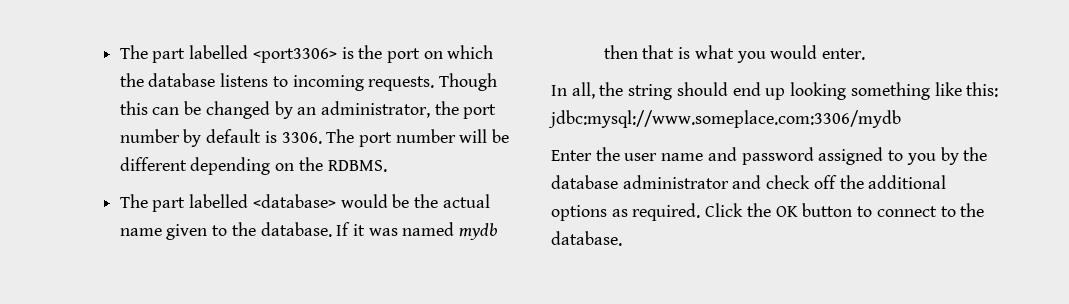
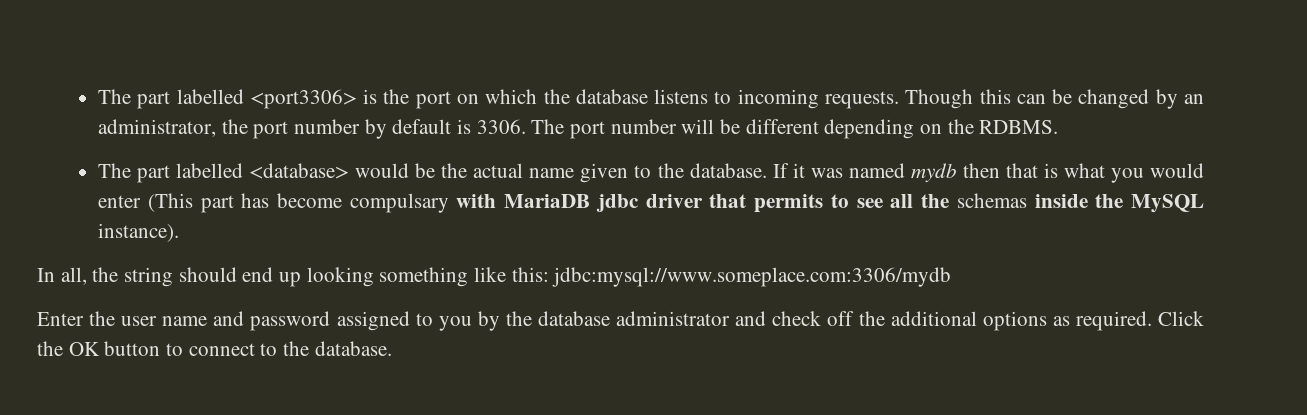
- If it was named mydb then that is what you would enter.
+ If it was named mydb then that is what you would enter (This part has become compulsary with MariaDB jdbc driver that permits to see all the schemas inside the MySQL instance).

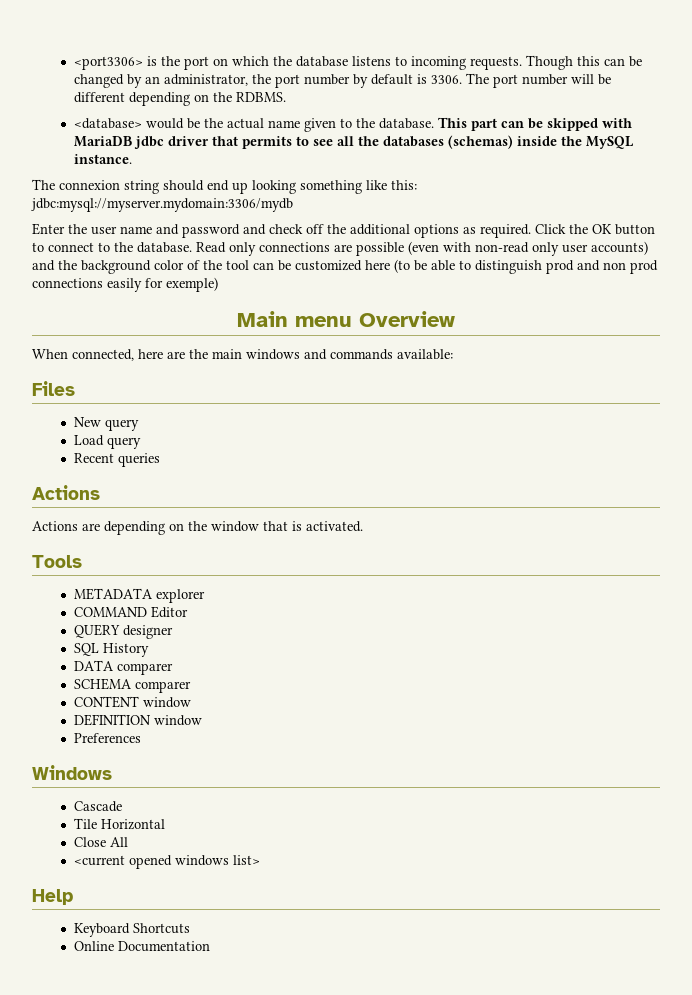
- The part labelled <port3306> is the port on which the database listens to incoming requests.
+ <port3306> is the port on which the database listens to incoming requests.
- The part labelled <database> would be the actual name given to the database.
+ <database> would be the actual name given to the database.
- If it was named mydb then that is what you would enter (This part has become compulsary with MariaDB jdbc driver that permits to see all the schemas inside the MySQL instance).
- In all, the string should end up looking something like this: jdbc:mysql://www.someplace.com:3306/mydb
+ This part can be skipped with MariaDB jdbc driver that permits to see all the databases (schemas) inside the MySQL instance.
+ The connexion string should end up looking something like this: jdbc:mysql://myserver.mydomain:3306/mydb
- Enter the user name and password assigned to you by the database administrator and check off the additional options as required.
+ Enter the user name and password and check off the additional options as required.
+ Read only connections are possible (even with non-read only user accounts) and the background color of the tool can be customized here (to be able to distinguish prod and non prod connections easily for exemple)
+ Main menu Overview
+ When connected, here are the main windows and commands available:
+ Files
+ New query
+ Load query
+ Recent queries
+ Actions
+ Actions are depending on the window that is activated.
+ Tools
+ METADATA explorer
+ COMMAND Editor
+ QUERY designer
+ SQL History
+ DATA comparer
+ SCHEMA comparer
+ CONTENT window
+ DEFINITION window
+ Preferences
+ Windows
+ Cascade
+ Tile Horizontal
+ Close All
+ <current opened windows list>
+ Help
+ Keyboard Shortcuts
+ Online Documentation

